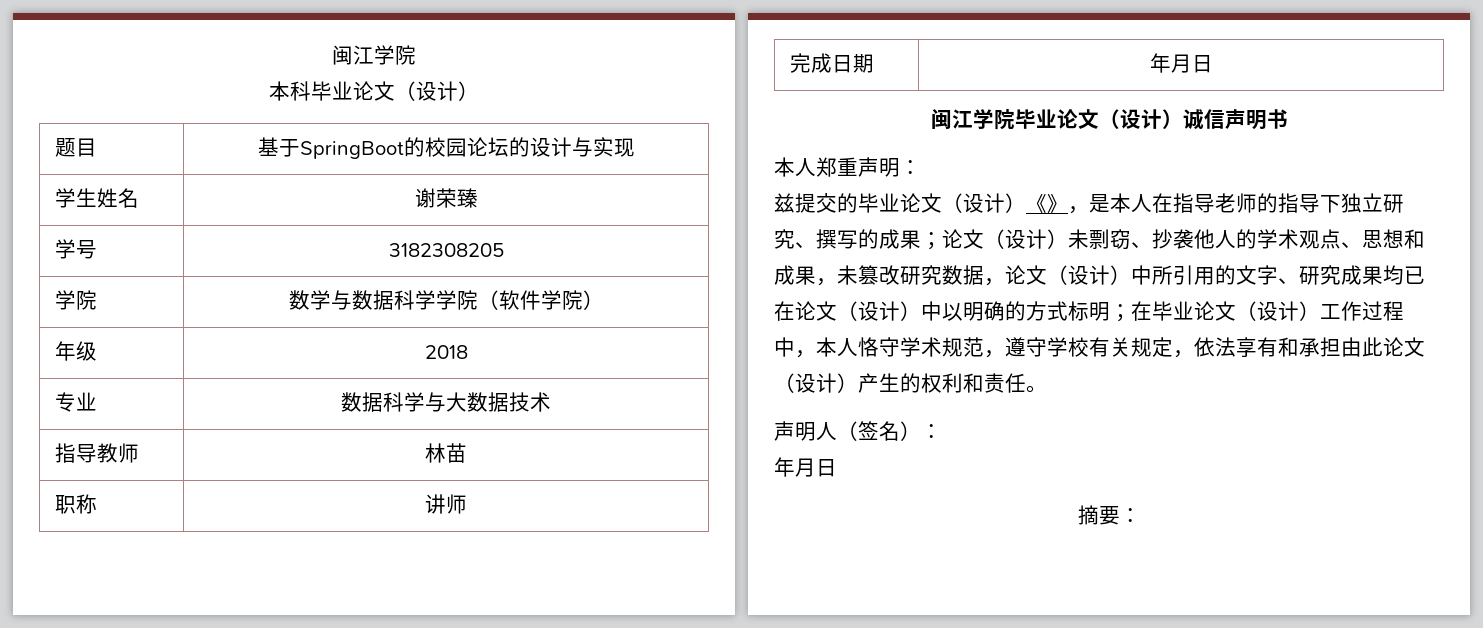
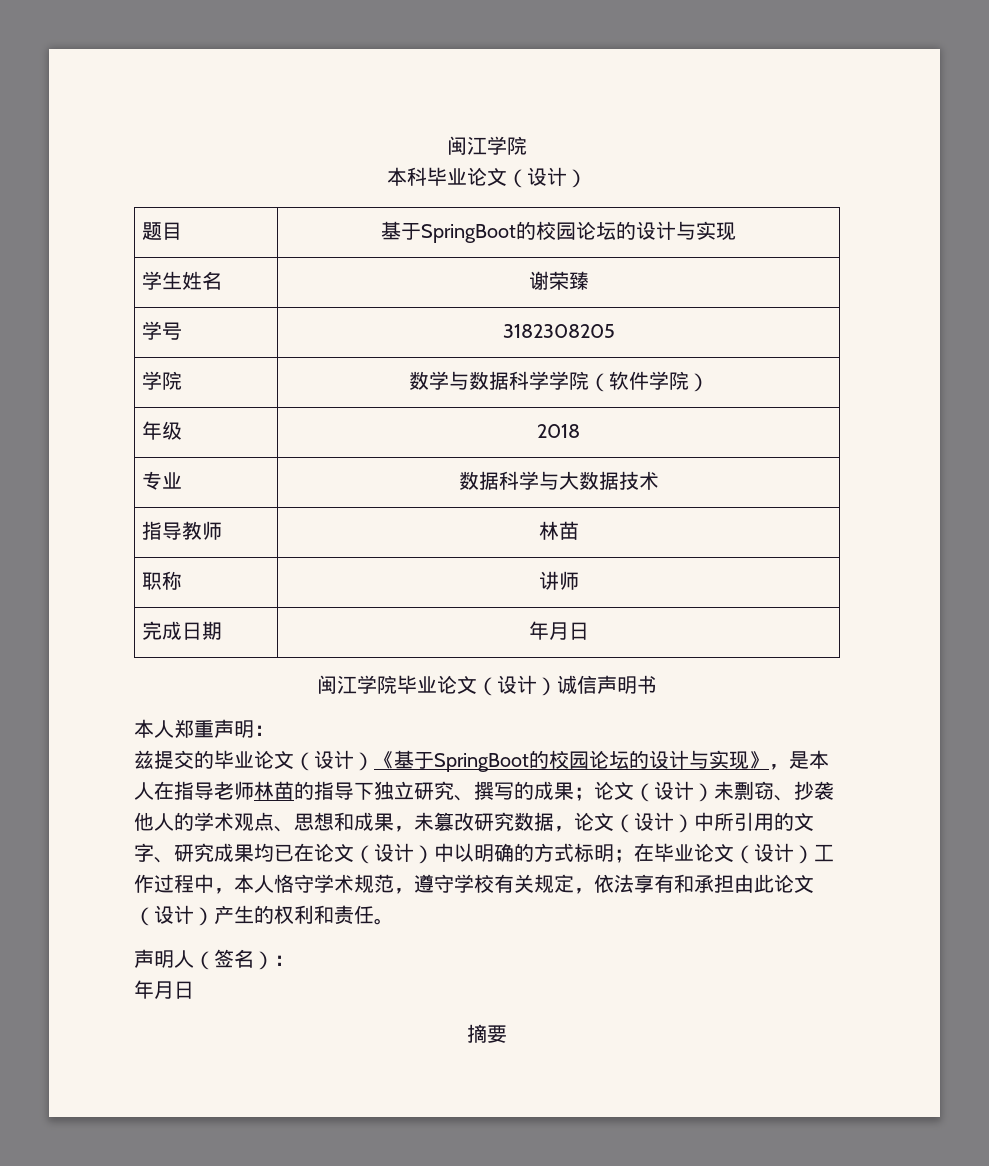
- 兹提交的毕业论文（设计）《》，是本人在指导老师的指导下独立研究、撰写的成果；
+ 兹提交的毕业论文（设计）《基于SpringBoot的校园论坛的设计与实现》，是本人在指导老师林苗的指导下独立研究、撰写的成果；
- 摘要：
+ 摘要

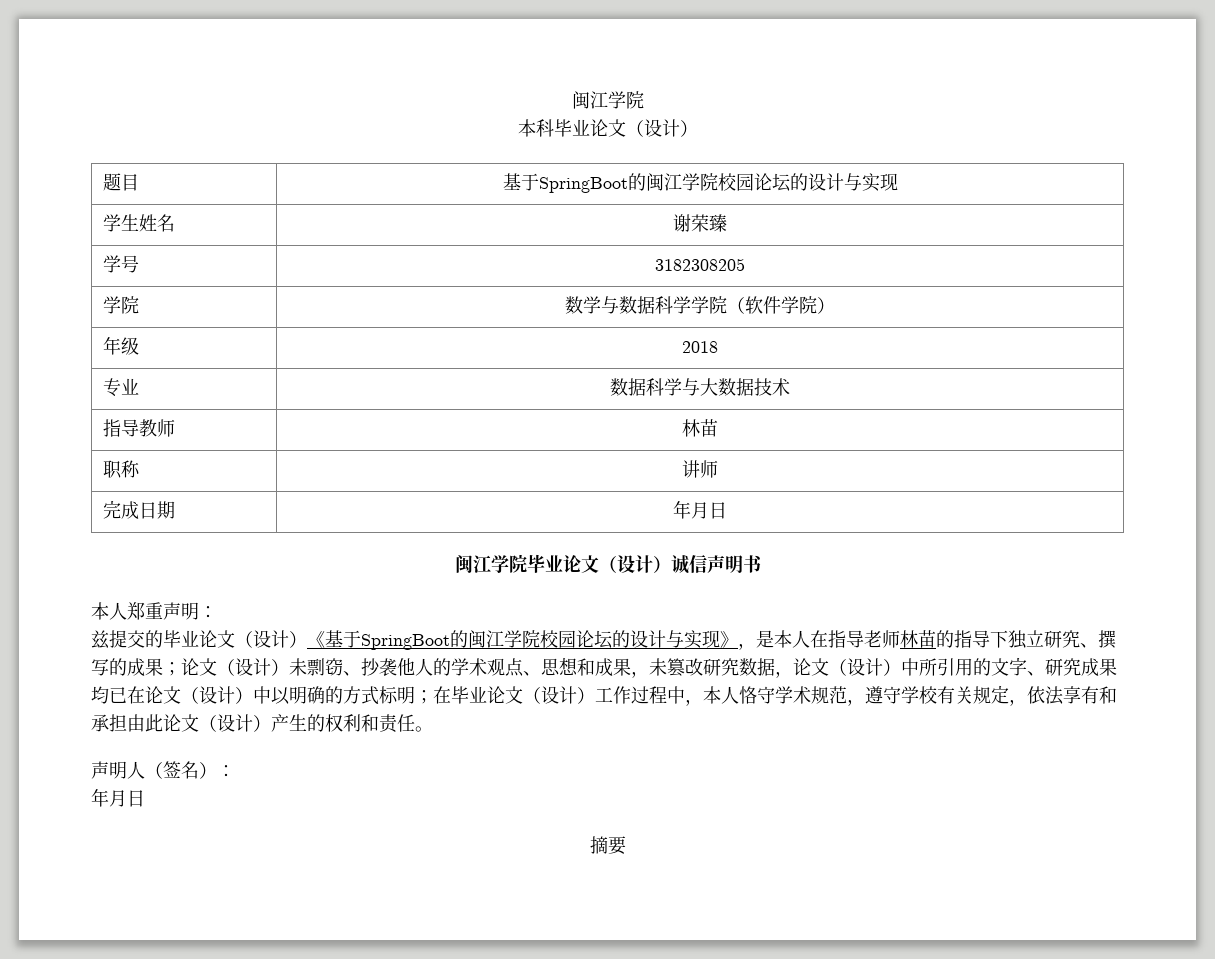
- 题目 | 基于SpringBoot的校园论坛的设计与实现
+ 题目 | 基于SpringBoot的闽江学院校园论坛的设计与实现
- 兹提交的毕业论文（设计）《基于SpringBoot的校园论坛的设计与实现》，是本人在指导老师林苗的指导下独立研究、撰写的成果；
+ 兹提交的毕业论文（设计）《基于SpringBoot的闽江学院校园论坛的设计与实现》，是本人在指导老师林苗的指导下独立研究、撰写的成果；

